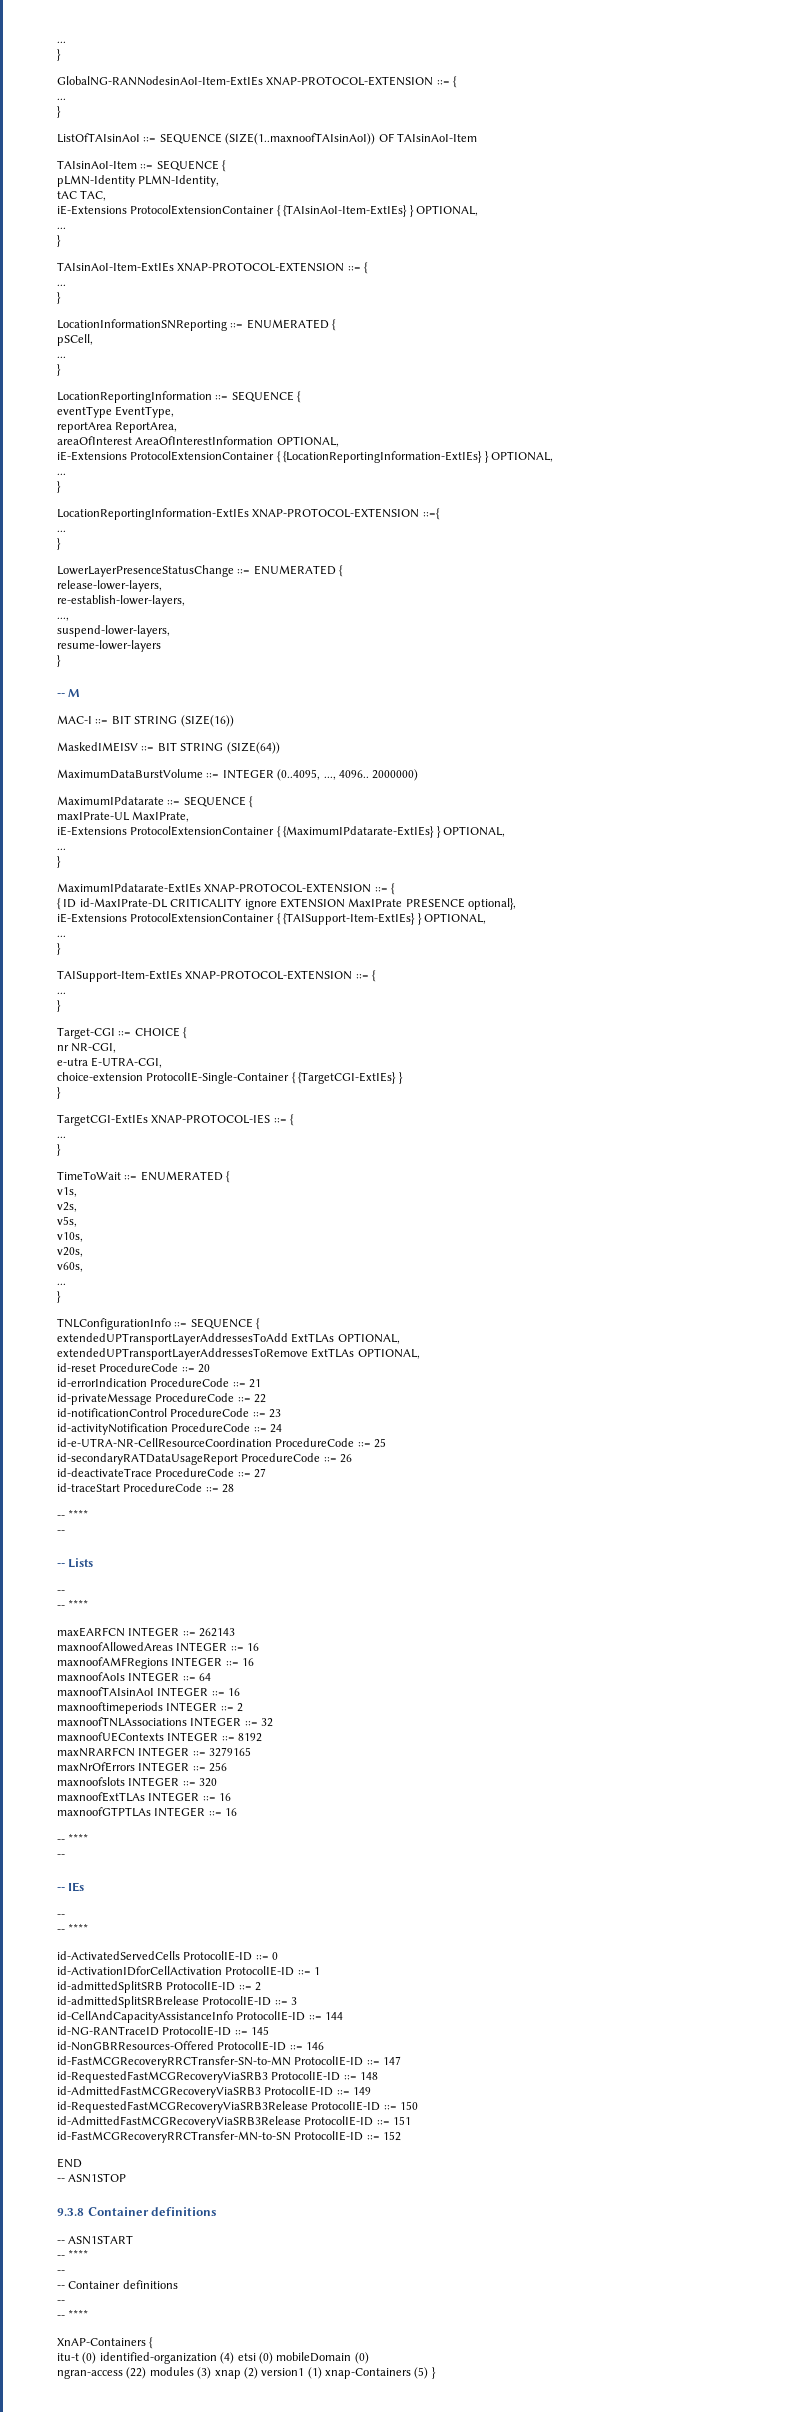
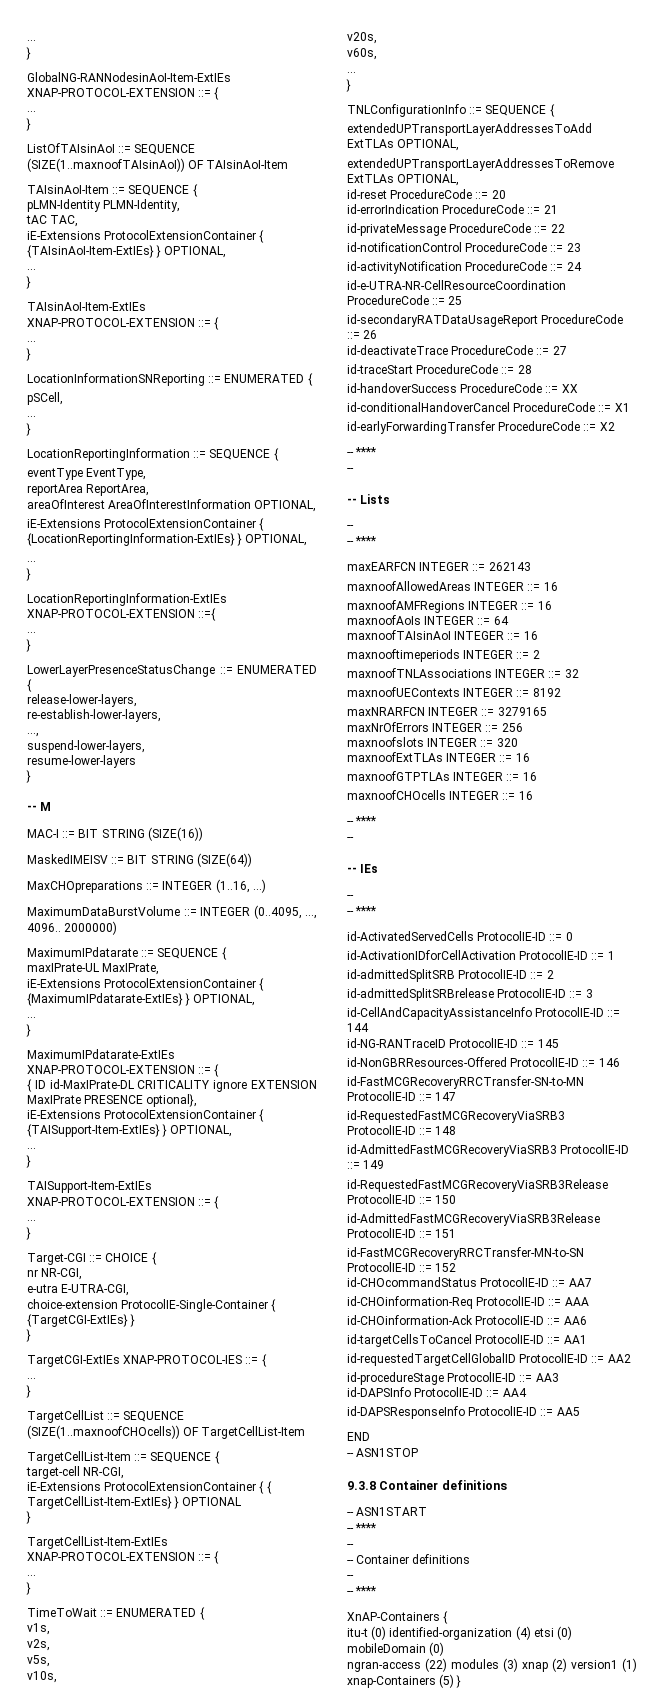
+ MaxCHOpreparations ::= INTEGER (1..16, ...)
+ TargetCellList ::= SEQUENCE (SIZE(1..maxnoofCHOcells)) OF TargetCellList-Item
+ TargetCellList-Item ::= SEQUENCE {
+ target-cell NR-CGI,
+ iE-Extensions ProtocolExtensionContainer { { TargetCellList-Item-ExtIEs} } OPTIONAL
+ }
+ TargetCellList-Item-ExtIEs XNAP-PROTOCOL-EXTENSION ::= {
+ ...
+ }
+ id-handoverSuccess ProcedureCode ::= XX
+ id-conditionalHandoverCancel ProcedureCode ::= X1
+ id-earlyForwardingTransfer ProcedureCode ::= X2
+ maxnoofCHOcells INTEGER ::= 16
+ id-CHOcommandStatus ProtocolIE-ID ::= AA7
+ id-CHOinformation-Req ProtocolIE-ID ::= AAA
+ id-CHOinformation-Ack ProtocolIE-ID ::= AA6
+ id-targetCellsToCancel ProtocolIE-ID ::= AA1
+ id-requestedTargetCellGlobalID ProtocolIE-ID ::= AA2
+ id-procedureStage ProtocolIE-ID ::= AA3
+ id-DAPSInfo ProtocolIE-ID ::= AA4
+ id-DAPSResponseInfo ProtocolIE-ID ::= AA5

